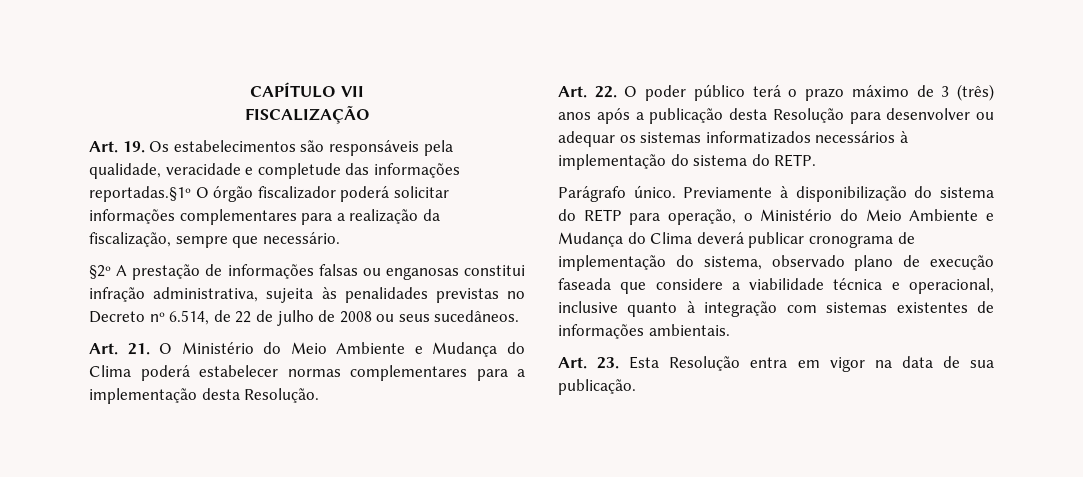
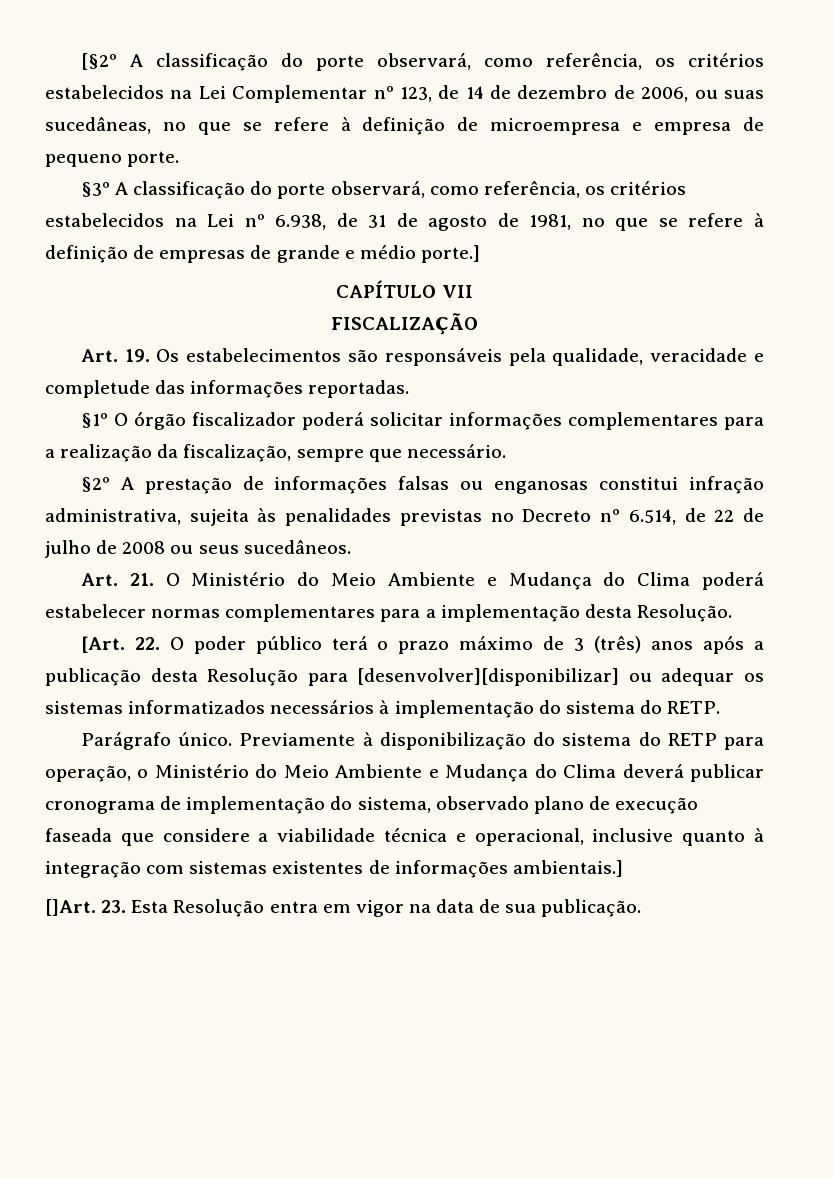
+ [§2º A classificação do porte observará, como referência, os critérios estabelecidos na Lei Complementar nº 123, de 14 de dezembro de 2006, ou suas sucedâneas, no que se refere à definição de microempresa e empresa de pequeno porte.
+ §3º A classificação do porte observará, como referência, os critérios estabelecidos na Lei nº 6.938, de 31 de agosto de 1981, no que se refere à definição de empresas de grande e médio porte.]
- Art. 19. Os estabelecimentos são responsáveis pela qualidade, veracidade e completude das informações reportadas.§1º O órgão fiscalizador poderá solicitar informações complementares para a realização da fiscalização, sempre que necessário.
+ Art. 19. Os estabelecimentos são responsáveis pela qualidade, veracidade e completude das informações reportadas.
+ §1º O órgão fiscalizador poderá solicitar informações complementares para a realização da fiscalização, sempre que necessário.
- Art. 22. O poder público terá o prazo máximo de 3 (três) anos após a publicação desta Resolução para desenvolver ou adequar os sistemas informatizados necessários à implementação do sistema do RETP.
+ [Art. 22. O poder público terá o prazo máximo de 3 (três) anos após a publicação desta Resolução para [desenvolver][disponibilizar] ou adequar os sistemas informatizados necessários à implementação do sistema do RETP.
- Previamente à disponibilização do sistema do RETP para operação, o Ministério do Meio Ambiente e Mudança do Clima deverá publicar cronograma de implementação do sistema, observado plano de execução faseada que considere a viabilidade técnica e operacional, inclusive quanto à integração com sistemas existentes de informações ambientais.
- Art. 23. Esta Resolução entra em vigor na data de sua publicação.
+ Previamente à disponibilização do sistema do RETP para operação, o Ministério do Meio Ambiente e Mudança do Clima deverá publicar cronograma de implementação do sistema, observado plano de execução faseada que considere a viabilidade técnica e operacional, inclusive quanto à integração com sistemas existentes de informações ambientais.]
+ []Art. 23. Esta Resolução entra em vigor na data de sua publicação.

